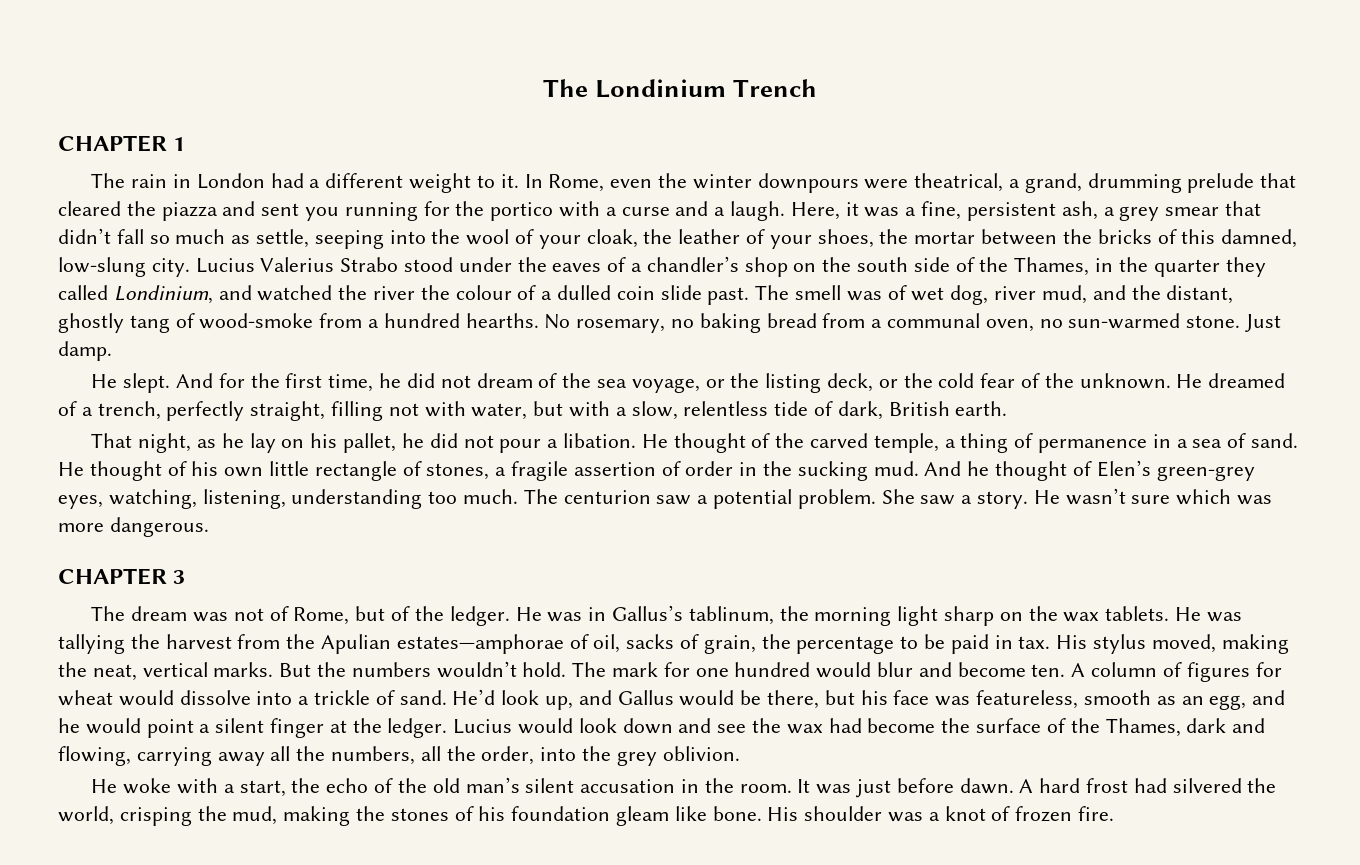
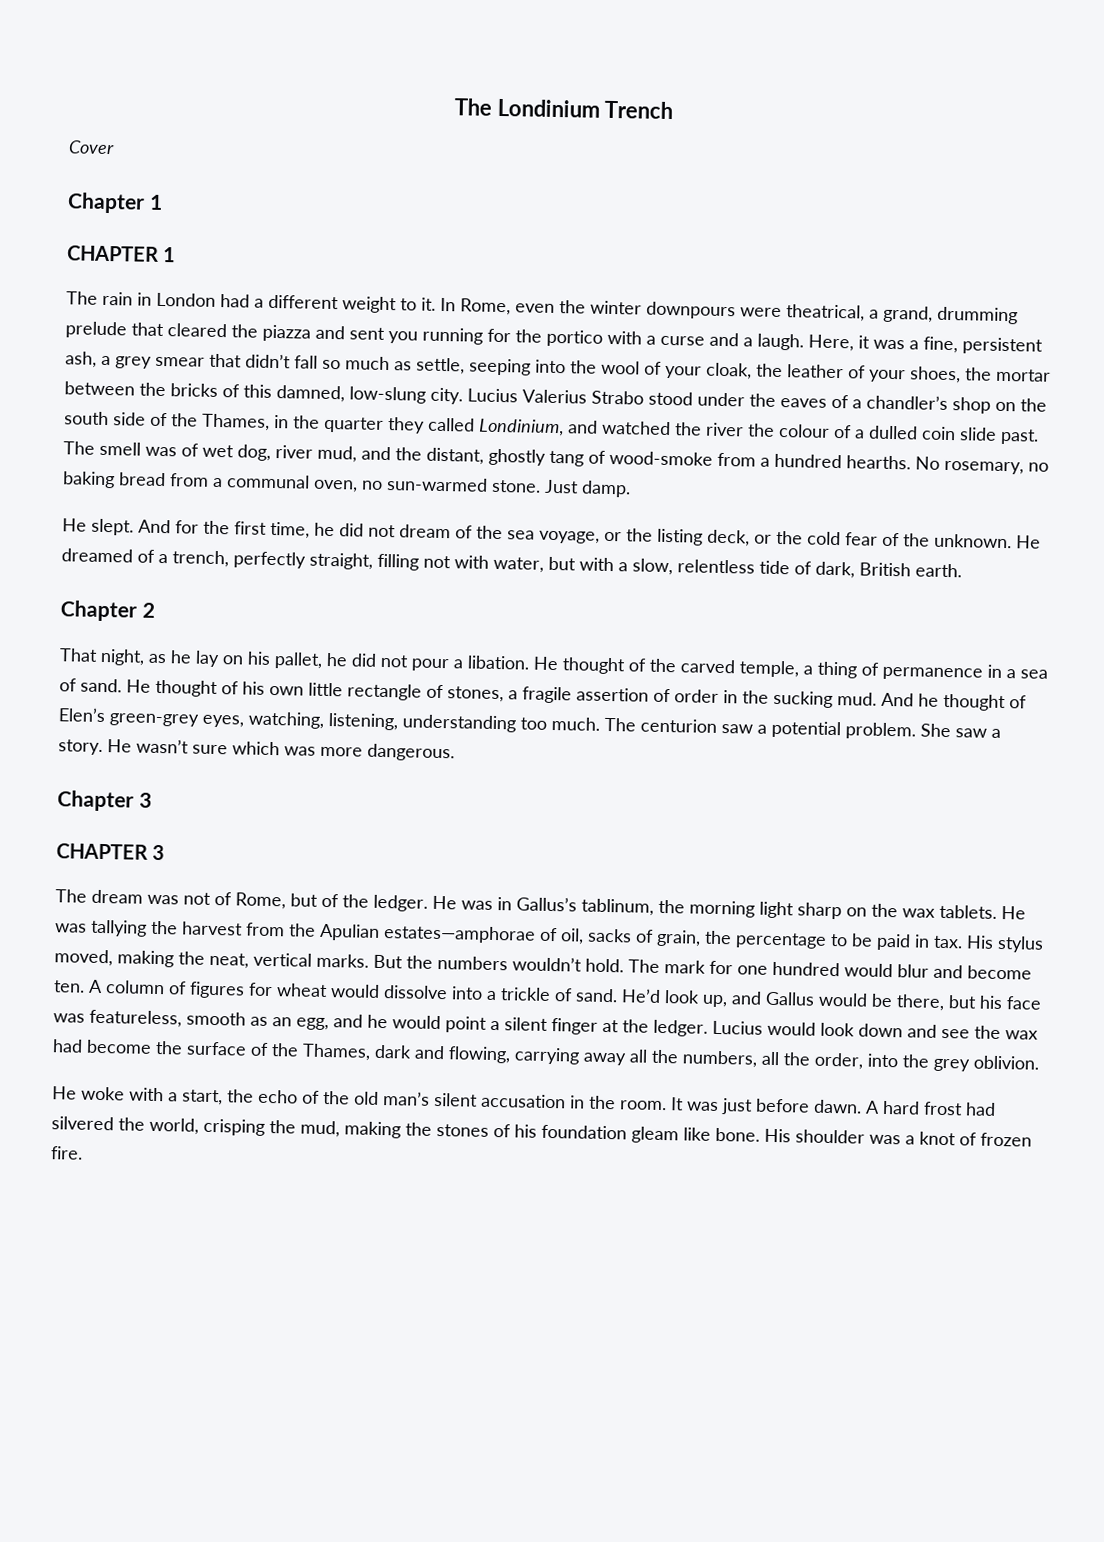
+ Cover
+ Chapter 1
+ Chapter 2
+ Chapter 3

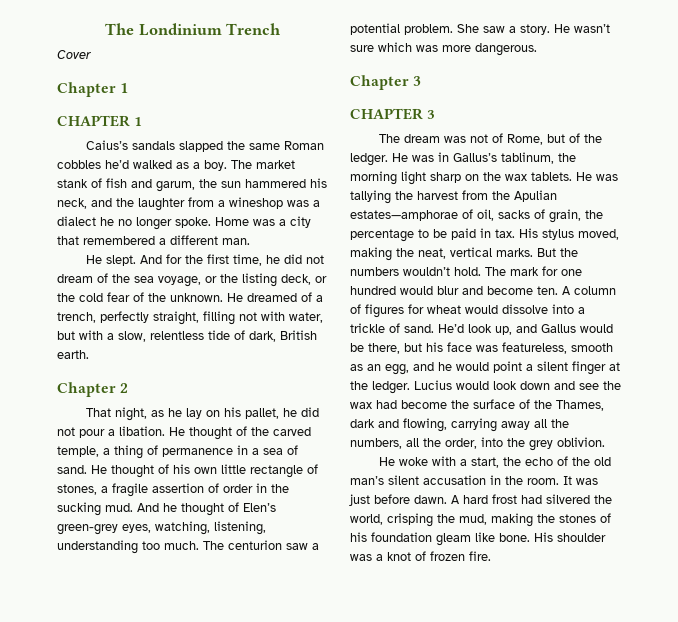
- The rain in London had a different weight to it. In Rome, even the winter downpours were theatrical, a grand, drumming prelude that cleared the piazza and sent you running for the portico with a curse and a laugh. Here, it was a fine, persistent ash, a grey smear that didn’t fall so much as settle, seeping into the wool of your cloak, the leather of your shoes, the mortar between the bricks of this damned, low-slung city. Lucius Valerius Strabo stood under the eaves of a chandler’s shop on the south side of the Thames, in the quarter they called Londinium, and watched the river the colour of a dulled coin slide past. The smell was of wet dog, river mud, and the distant, ghostly tang of wood-smoke from a hundred hearths. No rosemary, no baking bread from a communal oven, no sun-warmed stone. Just damp.
+ Caius’s sandals slapped the same Roman cobbles he’d walked as a boy. The market stank of fish and garum, the sun hammered his neck, and the laughter from a wineshop was a dialect he no longer spoke. Home was a city that remembered a different man.

